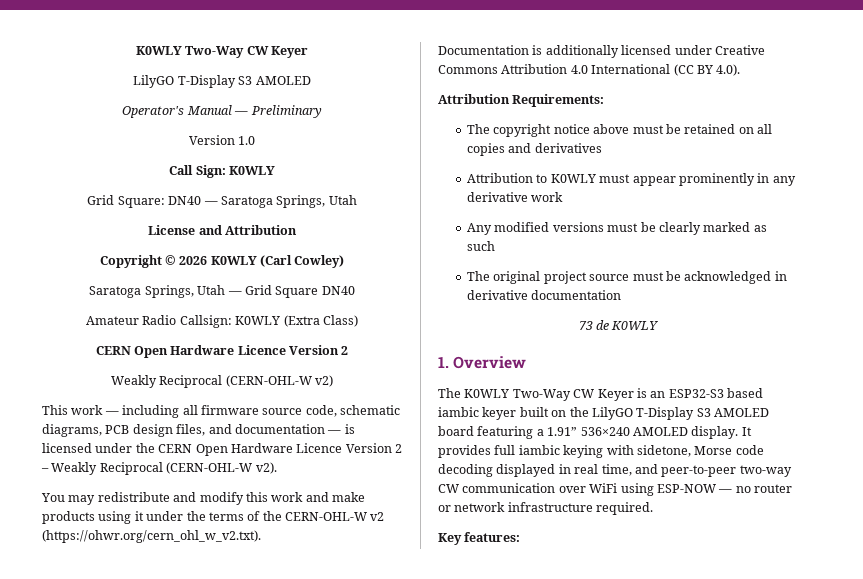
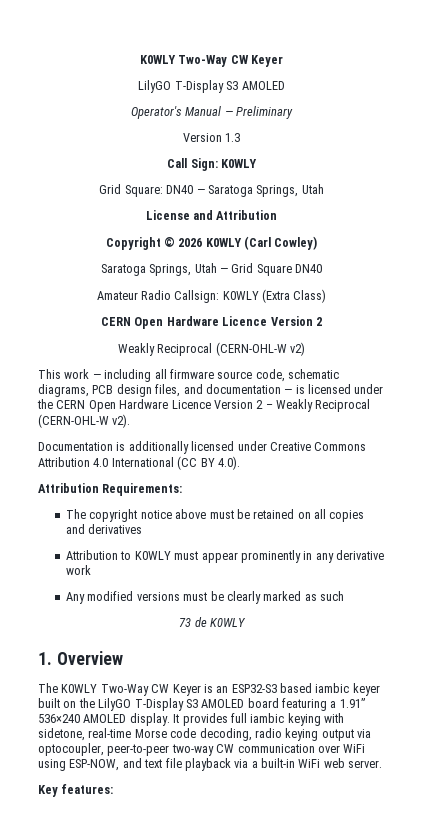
- Version 1.0
+ Version 1.3
- You may redistribute and modify this work and make products using it under the terms of the CERN-OHL-W v2 (https://ohwr.org/cern_ohl_w_v2.txt).
- The original project source must be acknowledged in derivative documentation
- It provides full iambic keying with sidetone, Morse code decoding displayed in real time, and peer-to-peer two-way CW communication over WiFi using ESP-NOW — no router or network infrastructure required.
+ It provides full iambic keying with sidetone, real-time Morse code decoding, radio keying output via optocoupler, peer-to-peer two-way CW communication over WiFi using ESP-NOW, and text file playback via a built-in WiFi web server.

